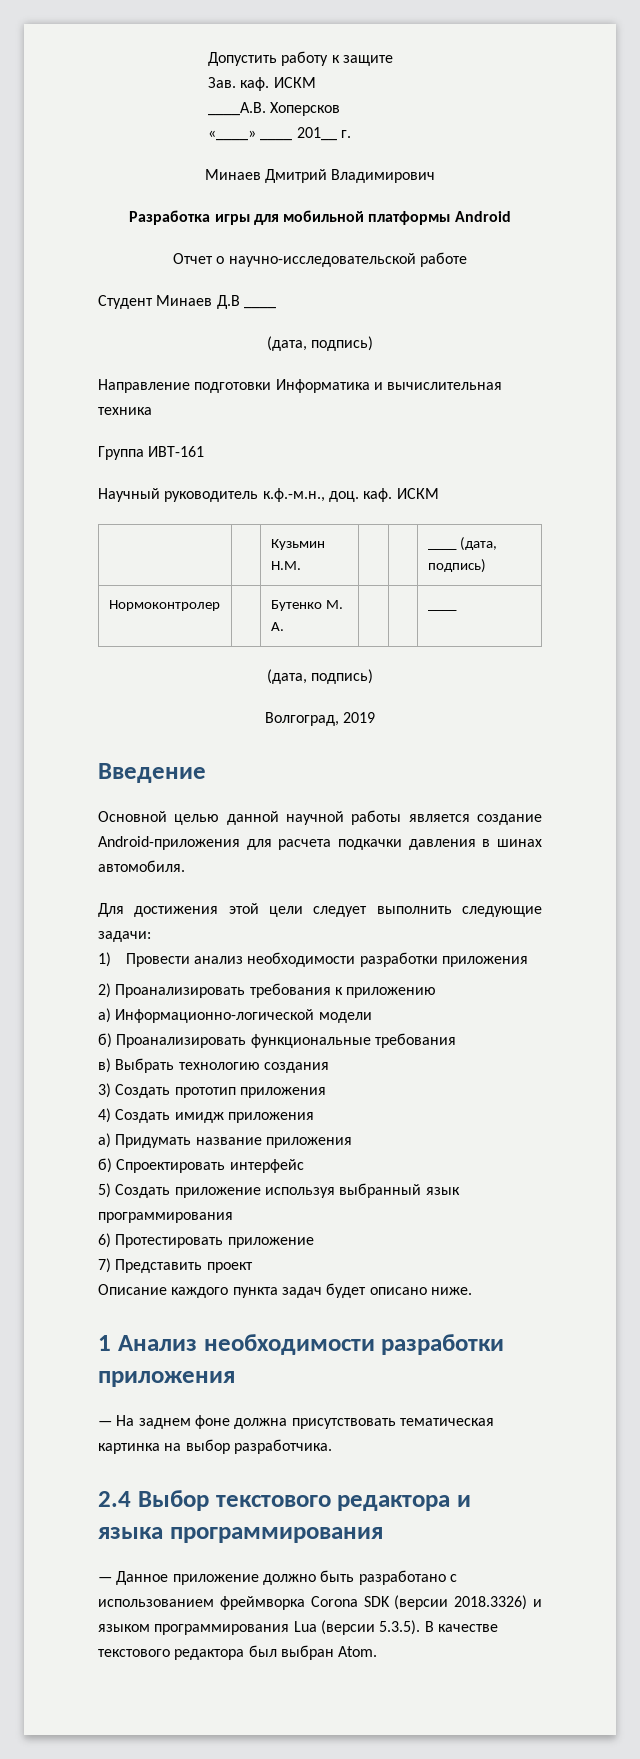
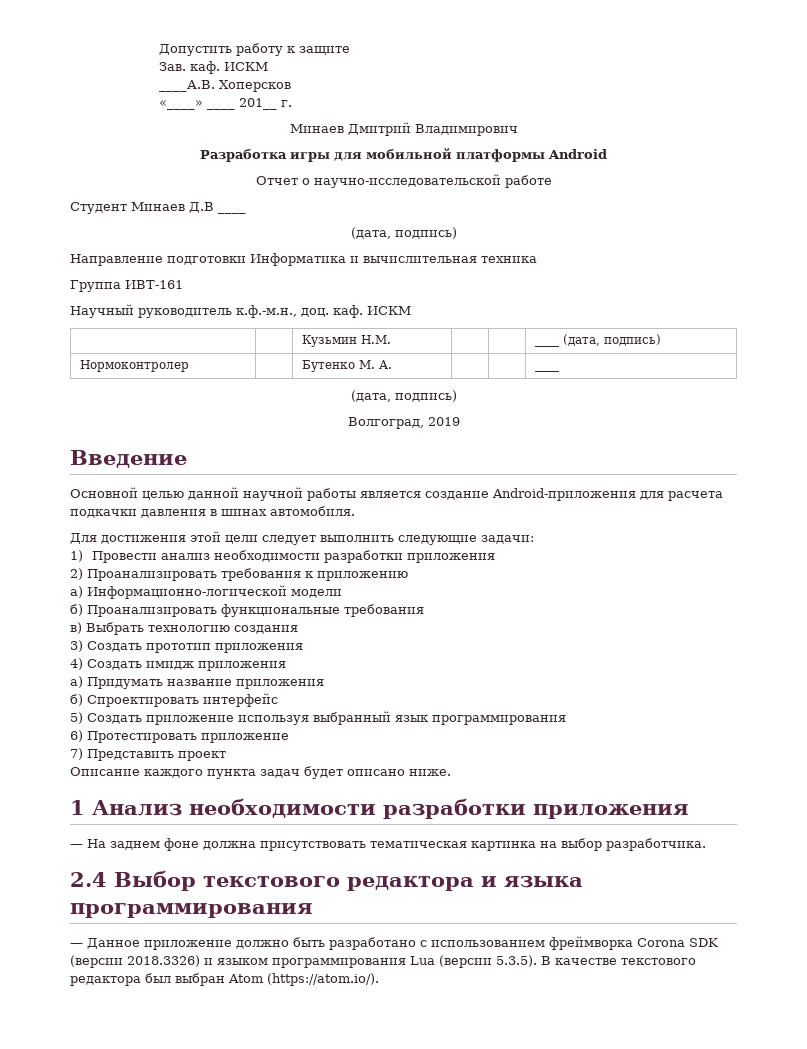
- — Данное приложение должно быть разработано с использованием фреймворка Corona SDK (версии 2018.3326) и языком программирования Lua (версии 5.3.5). В качестве текстового редактора был выбран Atom.
+ — Данное приложение должно быть разработано с использованием фреймворка Corona SDK (версии 2018.3326) и языком программирования Lua (версии 5.3.5). В качестве текстового редактора был выбран Atom (https://atom.io/).

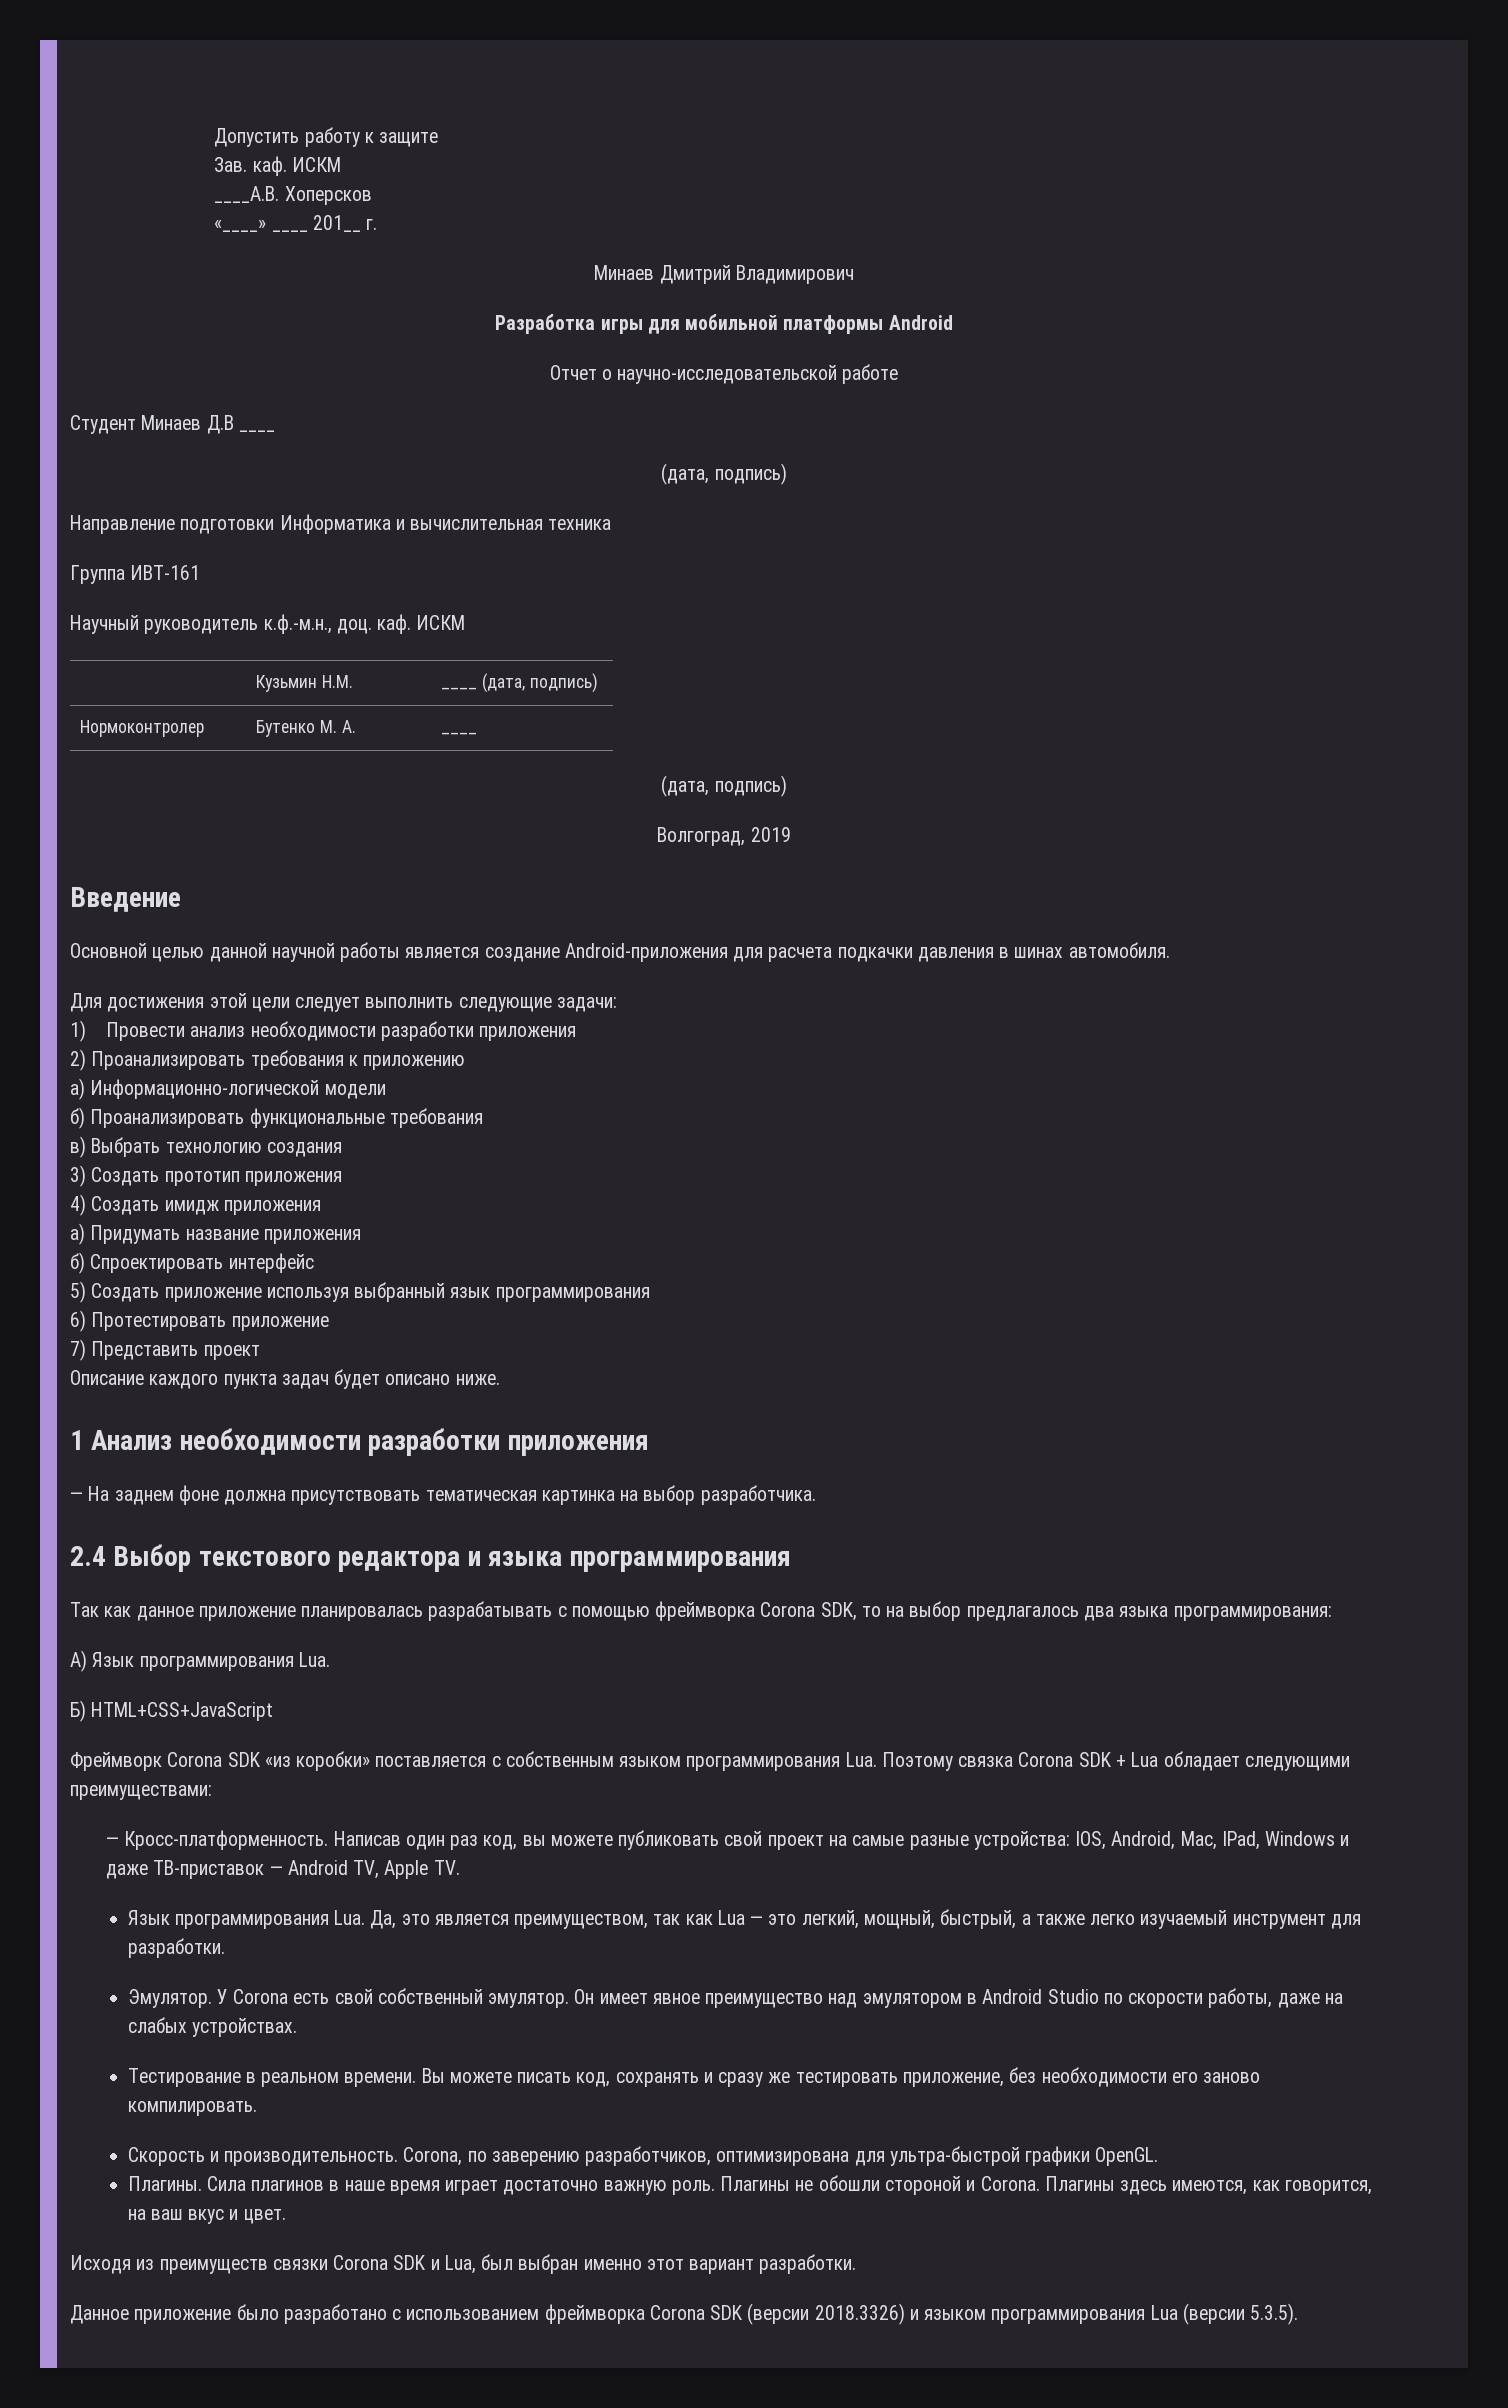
- — Данное приложение должно быть разработано с использованием фреймворка Corona SDK (версии 2018.3326) и языком программирования Lua (версии 5.3.5). В качестве текстового редактора был выбран Atom (https://atom.io/).
+ Так как данное приложение планировалась разрабатывать с помощью фреймворка Corona SDK, то на выбор предлагалось два языка программирования:
+ А) Язык программирования Lua.
+ Б) HTML+CSS+JavaScript
+ Фреймворк Corona SDK «из коробки» поставляется с собственным языком программирования Lua. Поэтому связка Corona SDK + Lua обладает следующими преимуществами:
+ — Кросс-платформенность. Написав один раз код, вы можете публиковать свой проект на самые разные устройства: IOS, Android, Mac, IPad, Windows и даже ТВ-приставок — Android TV, Apple TV.
+ Язык программирования Lua. Да, это является преимуществом, так как Lua — это легкий, мощный, быстрый, а также легко изучаемый инструмент для разработки.
+ Эмулятор. У Corona есть свой собственный эмулятор. Он имеет явное преимущество над эмулятором в Android Studio по скорости работы, даже на слабых устройствах.
+ Тестирование в реальном времени. Вы можете писать код, сохранять и сразу же тестировать приложение, без необходимости его заново компилировать.
+ Скорость и производительность. Corona, по заверению разработчиков, оптимизирована для ультра-быстрой графики OpenGL.
+ Плагины. Сила плагинов в наше время играет достаточно важную роль. Плагины не обошли стороной и Corona. Плагины здесь имеются, как говорится, на ваш вкус и цвет.
+ Исходя из преимуществ связки Corona SDK и Lua, был выбран именно этот вариант разработки.
+ Данное приложение было разработано с использованием фреймворка Corona SDK (версии 2018.3326) и языком программирования Lua (версии 5.3.5).

